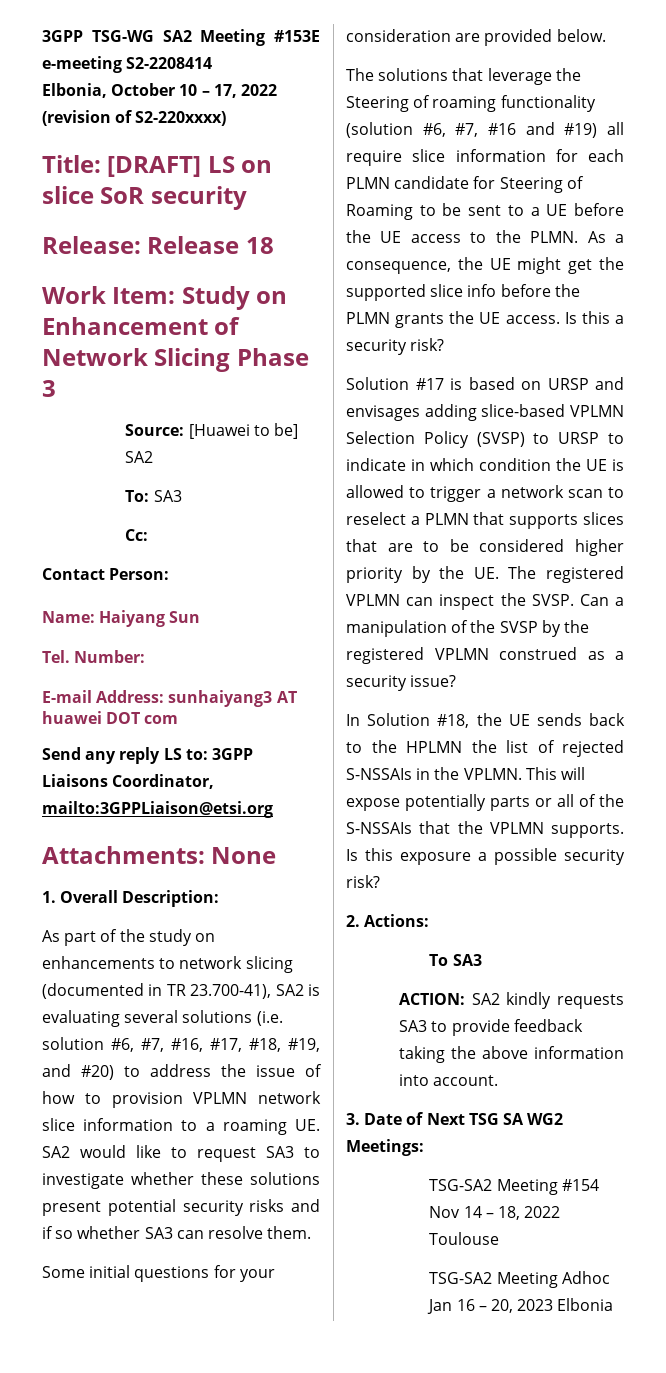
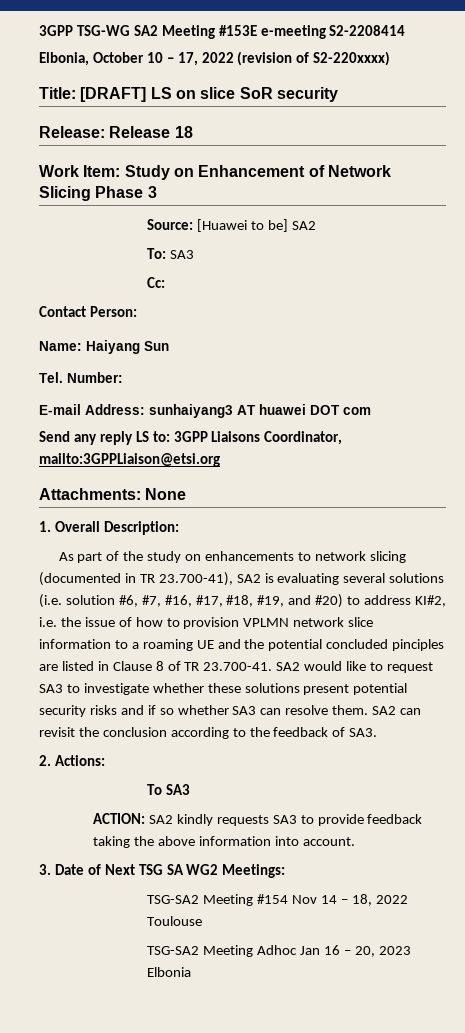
- As part of the study on enhancements to network slicing (documented in TR 23.700-41), SA2 is evaluating several solutions (i.e. solution #6, #7, #16, #17, #18, #19, and #20) to address the issue of how to provision VPLMN network slice information to a roaming UE. SA2 would like to request SA3 to investigate whether these solutions present potential security risks and if so whether SA3 can resolve them.
- Some initial questions for your consideration are provided below.
- The solutions that leverage the Steering of roaming functionality (solution #6, #7, #16 and #19) all require slice information for each PLMN candidate for Steering of Roaming to be sent to a UE before the UE access to the PLMN. As a consequence, the UE might get the supported slice info before the PLMN grants the UE access. Is this a security risk?
- Solution #17 is based on URSP and envisages adding slice-based VPLMN Selection Policy (SVSP) to URSP to indicate in which condition the UE is allowed to trigger a network scan to reselect a PLMN that supports slices that are to be considered higher priority by the UE. The registered VPLMN can inspect the SVSP. Can a manipulation of the SVSP by the registered VPLMN construed as a security issue?
- In Solution #18, the UE sends back to the HPLMN the list of rejected S-NSSAIs in the VPLMN. This will expose potentially parts or all of the S-NSSAIs that the VPLMN supports. Is this exposure a possible security risk?
+ As part of the study on enhancements to network slicing (documented in TR 23.700-41), SA2 is evaluating several solutions (i.e. solution #6, #7, #16, #17, #18, #19, and #20) to address KI#2, i.e. the issue of how to provision VPLMN network slice information to a roaming UE and the potential concluded pinciples are listed in Clause 8 of TR 23.700-41. SA2 would like to request SA3 to investigate whether these solutions present potential security risks and if so whether SA3 can resolve them. SA2 can revisit the conclusion according to the feedback of SA3.

